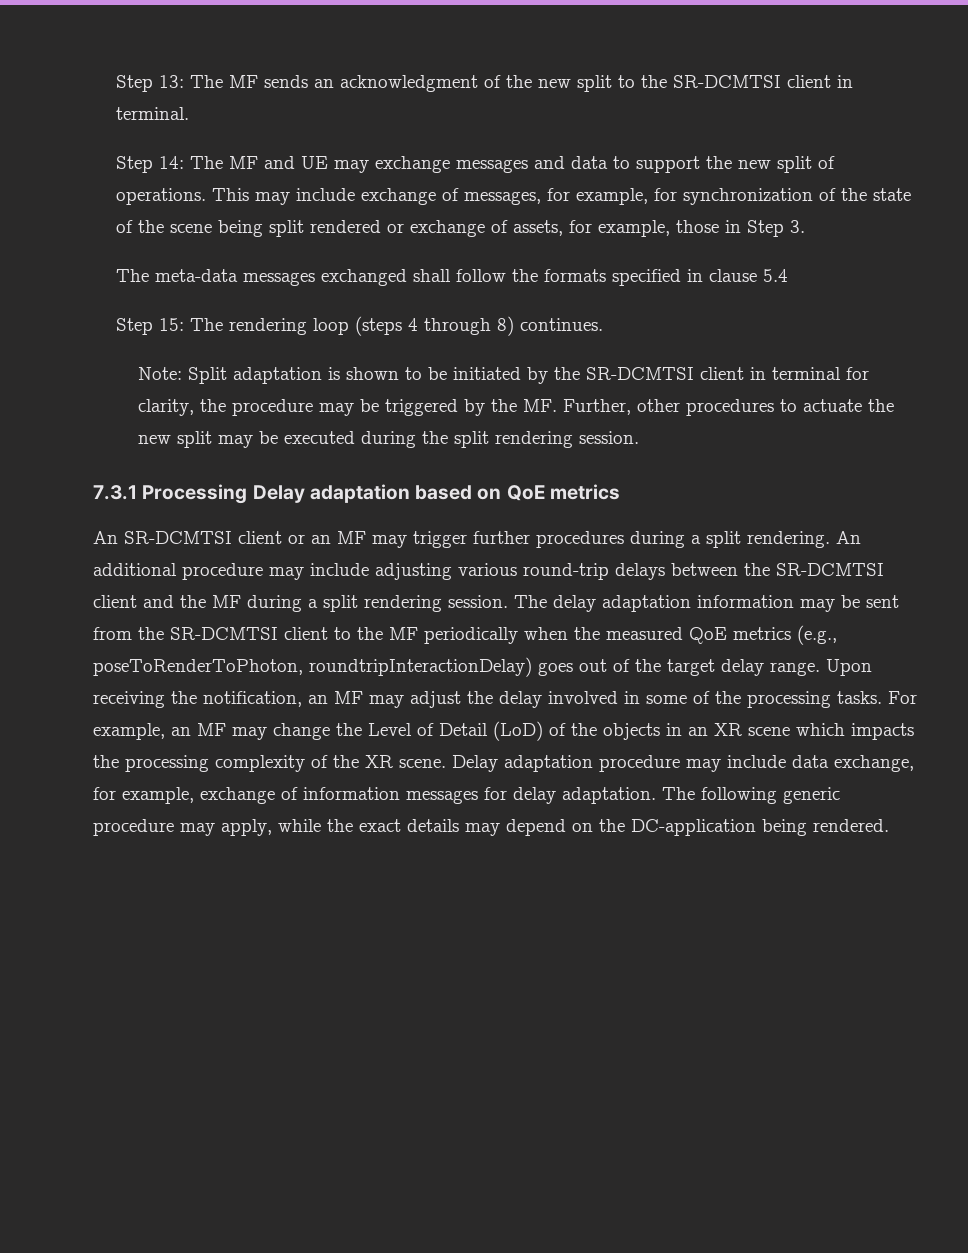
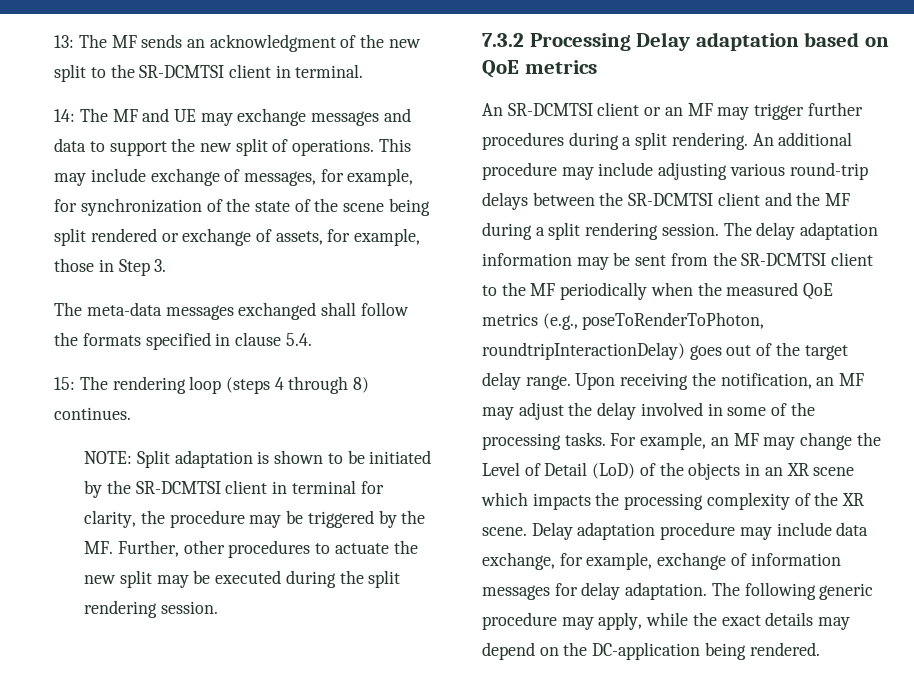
- Step 13: The MF sends an acknowledgment of the new split to the SR-DCMTSI client in terminal.
+ 13: The MF sends an acknowledgment of the new split to the SR-DCMTSI client in terminal.
- Step 14: The MF and UE may exchange messages and data to support the new split of operations.
+ 14: The MF and UE may exchange messages and data to support the new split of operations.
- The meta-data messages exchanged shall follow the formats specified in clause 5.4
- Step 15: The rendering loop (steps 4 through 8) continues.
+ The meta-data messages exchanged shall follow the formats specified in clause 5.4.
+ 15: The rendering loop (steps 4 through 8) continues.
- Note: Split adaptation is shown to be initiated by the SR-DCMTSI client in terminal for clarity, the procedure may be triggered by the MF. Further, other procedures to actuate the new split may be executed during the split rendering session.
+ NOTE: Split adaptation is shown to be initiated by the SR-DCMTSI client in terminal for clarity, the procedure may be triggered by the MF. Further, other procedures to actuate the new split may be executed during the split rendering session.
- 7.3.1 Processing Delay adaptation based on QoE metrics
+ 7.3.2 Processing Delay adaptation based on QoE metrics

